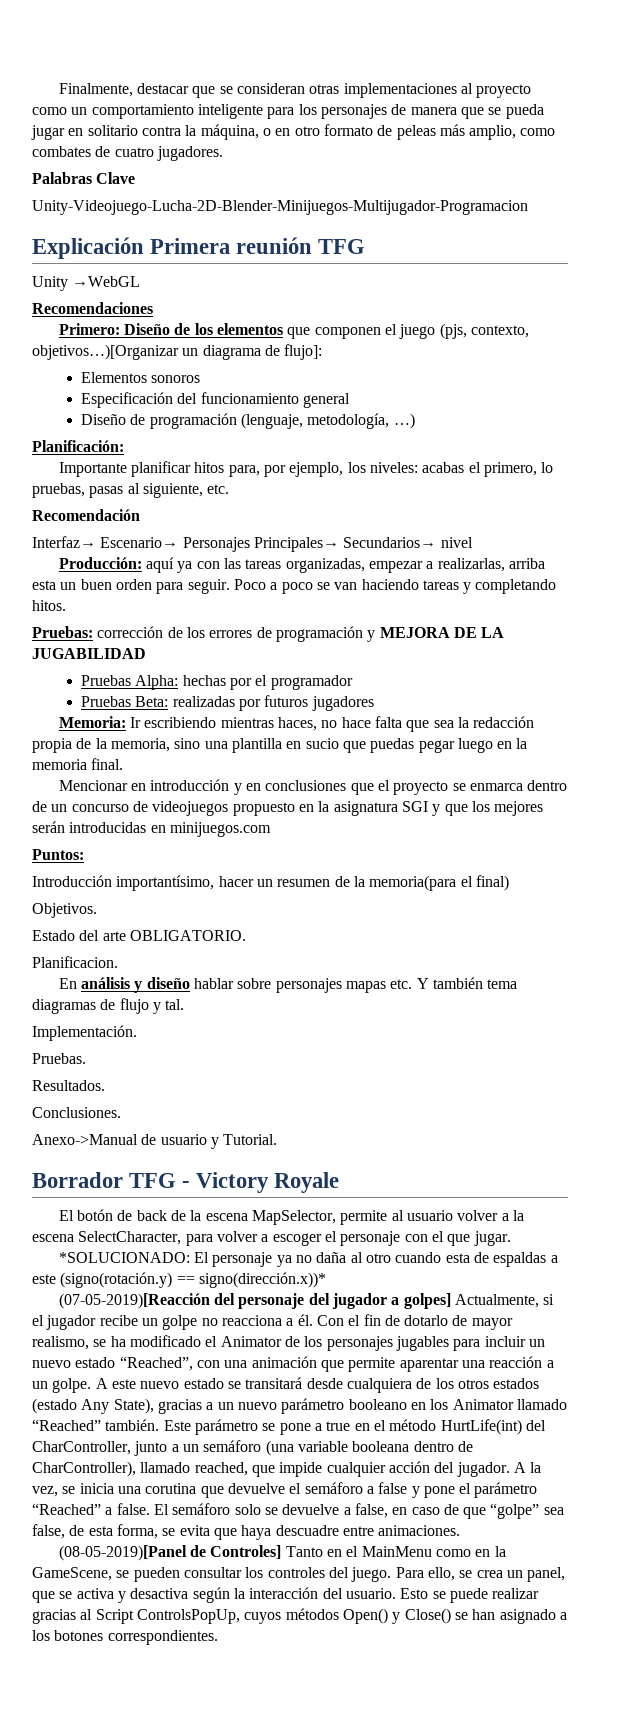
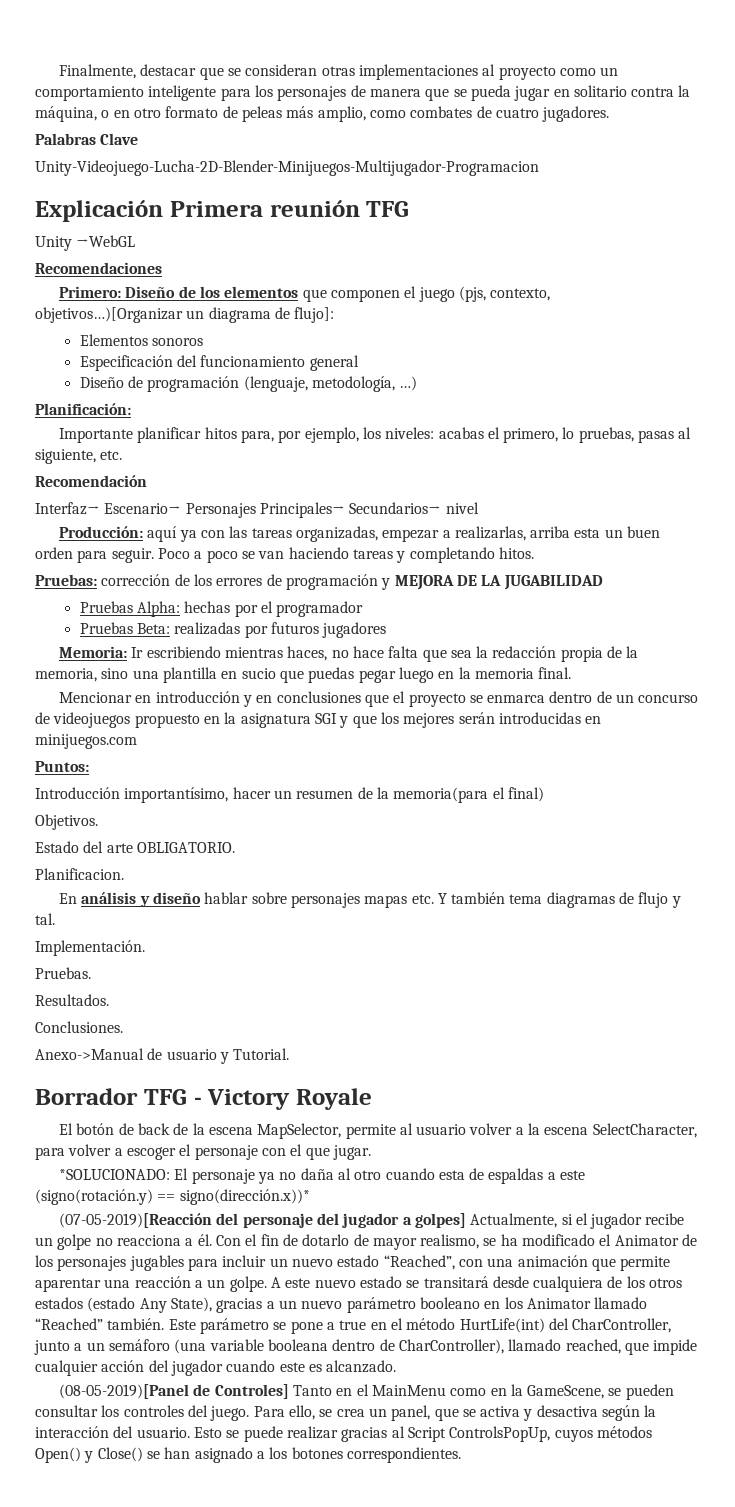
- Este parámetro se pone a true en el método HurtLife(int) del CharController, junto a un semáforo (una variable booleana dentro de CharController), llamado reached, que impide cualquier acción del jugador. A la vez, se inicia una corutina que devuelve el semáforo a false y pone el parámetro “Reached” a false. El semáforo solo se devuelve a false, en caso de que “golpe” sea false, de esta forma, se evita que haya descuadre entre animaciones.
+ Este parámetro se pone a true en el método HurtLife(int) del CharController, junto a un semáforo (una variable booleana dentro de CharController), llamado reached, que impide cualquier acción del jugador cuando este es alcanzado.

